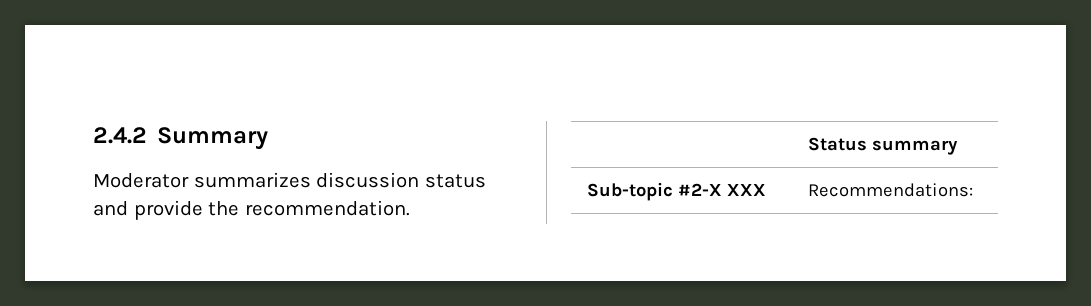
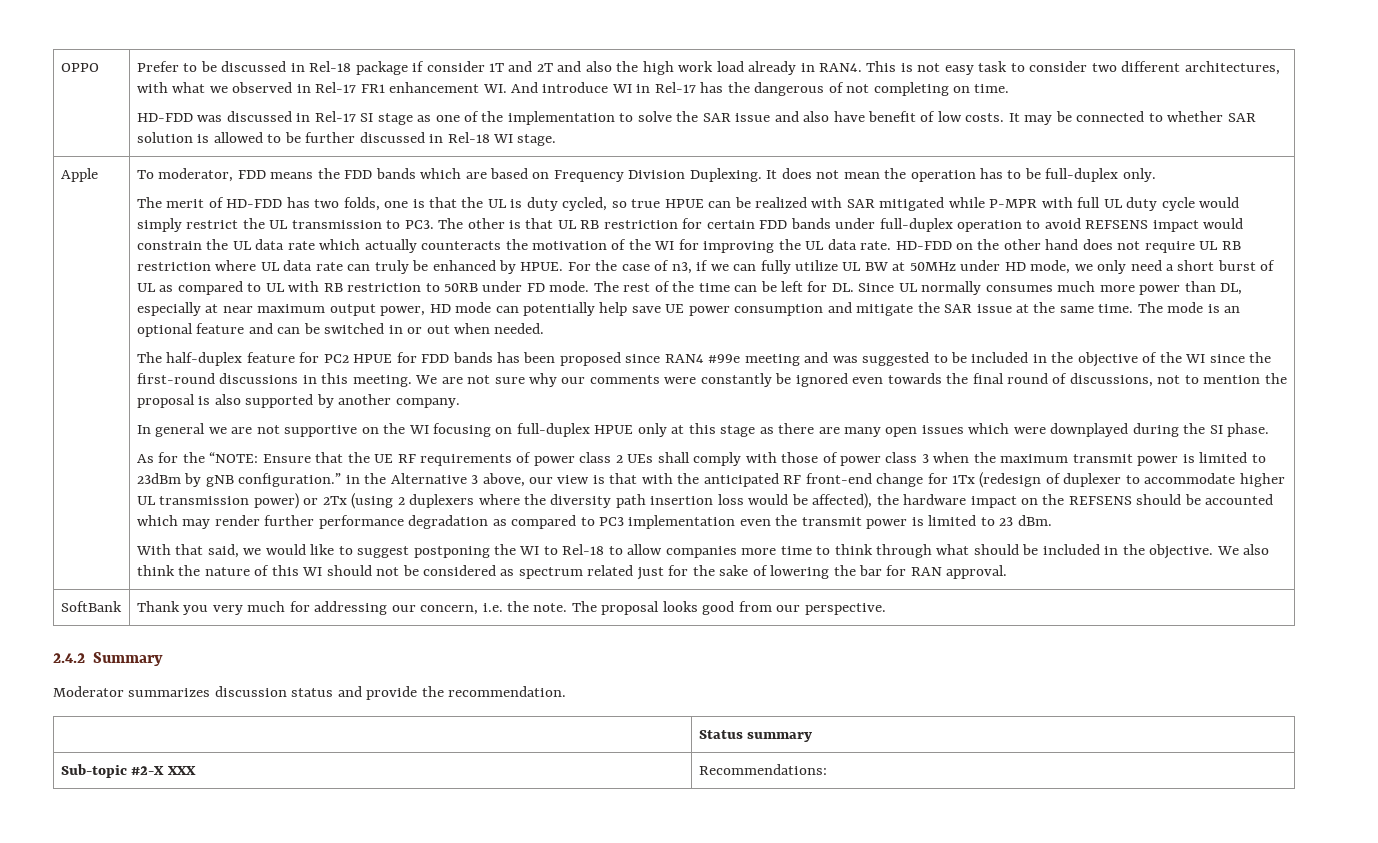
+ OPPO | Prefer to be discussed in Rel-18 package if consider 1T and 2T and also the high work load already in RAN4. This is not easy task to consider two different architectures, with what we observed in Rel-17 FR1 enhancement WI. And introduce WI in Rel-17 has the dangerous of not completing on time.
+ HD-FDD was discussed in Rel-17 SI stage as one of the implementation to solve the SAR issue and also have benefit of low costs. It may be connected to whether SAR solution is allowed to be further discussed in Rel-18 WI stage.
+ Apple | To moderator, FDD means the FDD bands which are based on Frequency Division Duplexing. It does not mean the operation has to be full-duplex only.
+ The merit of HD-FDD has two folds, one is that the UL is duty cycled, so true HPUE can be realized with SAR mitigated while P-MPR with full UL duty cycle would simply restrict the UL transmission to PC3. The other is that UL RB restriction for certain FDD bands under full-duplex operation to avoid REFSENS impact would constrain the UL data rate which actually counteracts the motivation of the WI for improving the UL data rate. HD-FDD on the other hand does not require UL RB restriction where UL data rate can truly be enhanced by HPUE. For the case of n3, if we can fully utilize UL BW at 50MHz under HD mode, we only need a short burst of UL as compared to UL with RB restriction to 50RB under FD mode. The rest of the time can be left for DL. Since UL normally consumes much more power than DL, especially at near maximum output power, HD mode can potentially help save UE power consumption and mitigate the SAR issue at the same time. The mode is an optional feature and can be switched in or out when needed.
+ The half-duplex feature for PC2 HPUE for FDD bands has been proposed since RAN4 #99e meeting and was suggested to be included in the objective of the WI since the first-round discussions in this meeting. We are not sure why our comments were constantly be ignored even towards the final round of discussions, not to mention the proposal is also supported by another company.
+ In general we are not supportive on the WI focusing on full-duplex HPUE only at this stage as there are many open issues which were downplayed during the SI phase.
+ As for the “NOTE: Ensure that the UE RF requirements of power class 2 UEs shall comply with those of power class 3 when the maximum transmit power is limited to 23dBm by gNB configuration.” in the Alternative 3 above, our view is that with the anticipated RF front-end change for 1Tx (redesign of duplexer to accommodate higher UL transmission power) or 2Tx (using 2 duplexers where the diversity path insertion loss would be affected), the hardware impact on the REFSENS should be accounted which may render further performance degradation as compared to PC3 implementation even the transmit power is limited to 23 dBm.
+ With that said, we would like to suggest postponing the WI to Rel-18 to allow companies more time to think through what should be included in the objective. We also think the nature of this WI should not be considered as spectrum related just for the sake of lowering the bar for RAN approval.
+ SoftBank | Thank you very much for addressing our concern, i.e. the note. The proposal looks good from our perspective.

